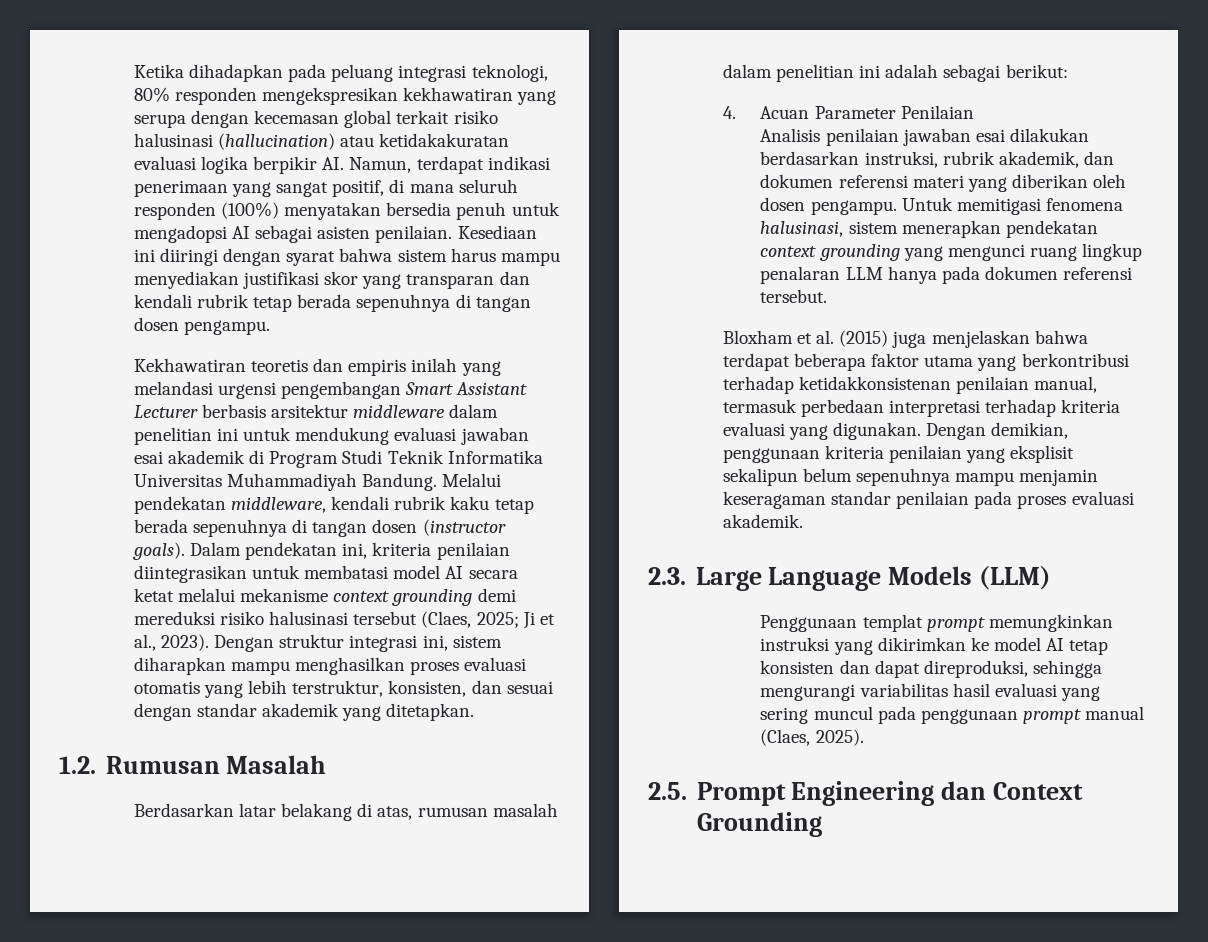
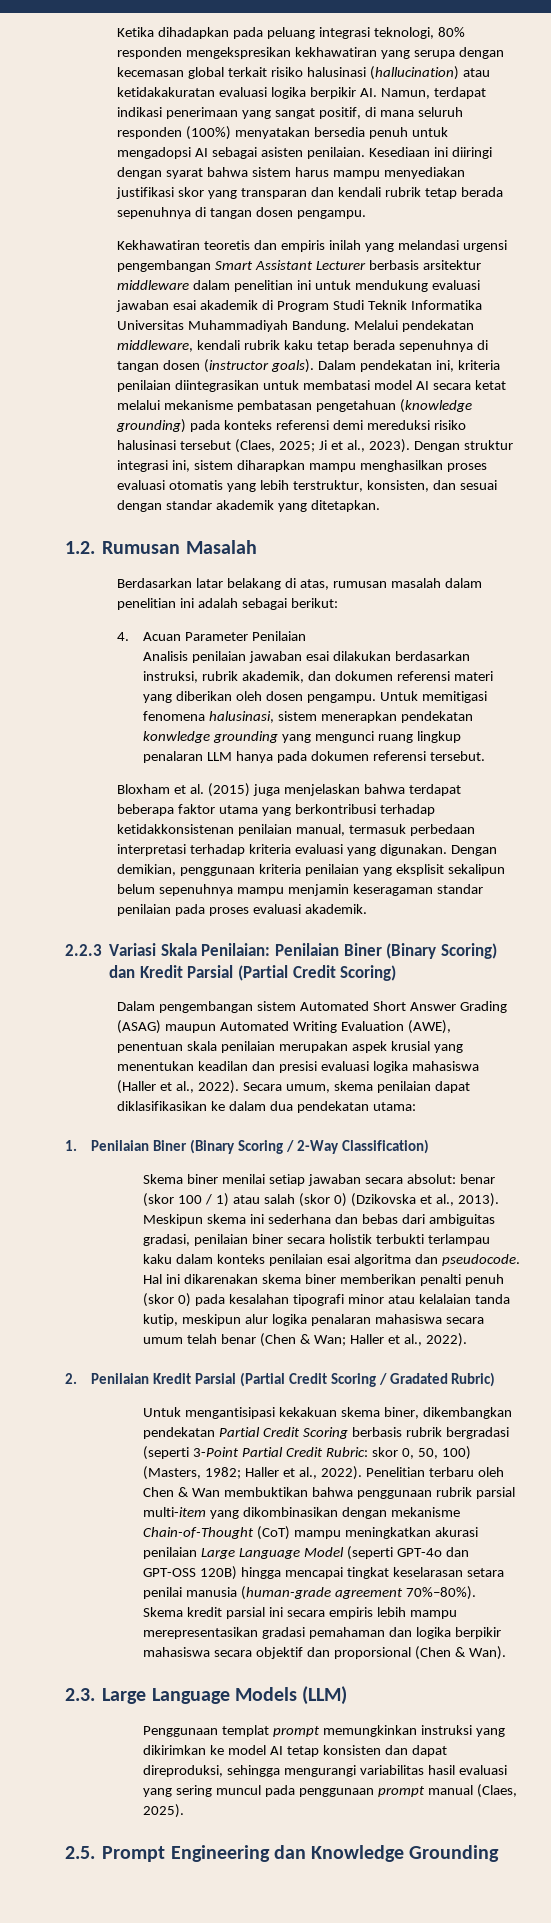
- Dalam pendekatan ini, kriteria penilaian diintegrasikan untuk membatasi model AI secara ketat melalui mekanisme context grounding demi mereduksi risiko halusinasi tersebut (Claes, 2025; Ji et al., 2023).
+ Dalam pendekatan ini, kriteria penilaian diintegrasikan untuk membatasi model AI secara ketat melalui mekanisme pembatasan pengetahuan (knowledge grounding) pada konteks referensi demi mereduksi risiko halusinasi tersebut (Claes, 2025; Ji et al., 2023).
- Untuk memitigasi fenomena halusinasi, sistem menerapkan pendekatan context grounding yang mengunci ruang lingkup penalaran LLM hanya pada dokumen referensi tersebut.
+ Untuk memitigasi fenomena halusinasi, sistem menerapkan pendekatan konwledge grounding yang mengunci ruang lingkup penalaran LLM hanya pada dokumen referensi tersebut.
+ 2.2.3 Variasi Skala Penilaian: Penilaian Biner (Binary Scoring) dan Kredit Parsial (Partial Credit Scoring)
+ Dalam pengembangan sistem Automated Short Answer Grading (ASAG) maupun Automated Writing Evaluation (AWE), penentuan skala penilaian merupakan aspek krusial yang menentukan keadilan dan presisi evaluasi logika mahasiswa (Haller et al., 2022). Secara umum, skema penilaian dapat diklasifikasikan ke dalam dua pendekatan utama:
+ 1. Penilaian Biner (Binary Scoring / 2-Way Classification)
+ Skema biner menilai setiap jawaban secara absolut: benar (skor 100 / 1) atau salah (skor 0) (Dzikovska et al., 2013). Meskipun skema ini sederhana dan bebas dari ambiguitas gradasi, penilaian biner secara holistik terbukti terlampau kaku dalam konteks penilaian esai algoritma dan pseudocode. Hal ini dikarenakan skema biner memberikan penalti penuh (skor 0) pada kesalahan tipografi minor atau kelalaian tanda kutip, meskipun alur logika penalaran mahasiswa secara umum telah benar (Chen & Wan; Haller et al., 2022).
+ 2. Penilaian Kredit Parsial (Partial Credit Scoring / Gradated Rubric)
+ Untuk mengantisipasi kekakuan skema biner, dikembangkan pendekatan Partial Credit Scoring berbasis rubrik bergradasi (seperti 3-Point Partial Credit Rubric: skor 0, 50, 100) (Masters, 1982; Haller et al., 2022). Penelitian terbaru oleh Chen & Wan membuktikan bahwa penggunaan rubrik parsial multi-item yang dikombinasikan dengan mekanisme Chain-of-Thought (CoT) mampu meningkatkan akurasi penilaian Large Language Model (seperti GPT-4o dan GPT-OSS 120B) hingga mencapai tingkat keselarasan setara penilai manusia (human-grade agreement 70%–80%). Skema kredit parsial ini secara empiris lebih mampu merepresentasikan gradasi pemahaman dan logika berpikir mahasiswa secara objektif dan proporsional (Chen & Wan).
- 2.5. Prompt Engineering dan Context Grounding
+ 2.5. Prompt Engineering dan Knowledge Grounding

